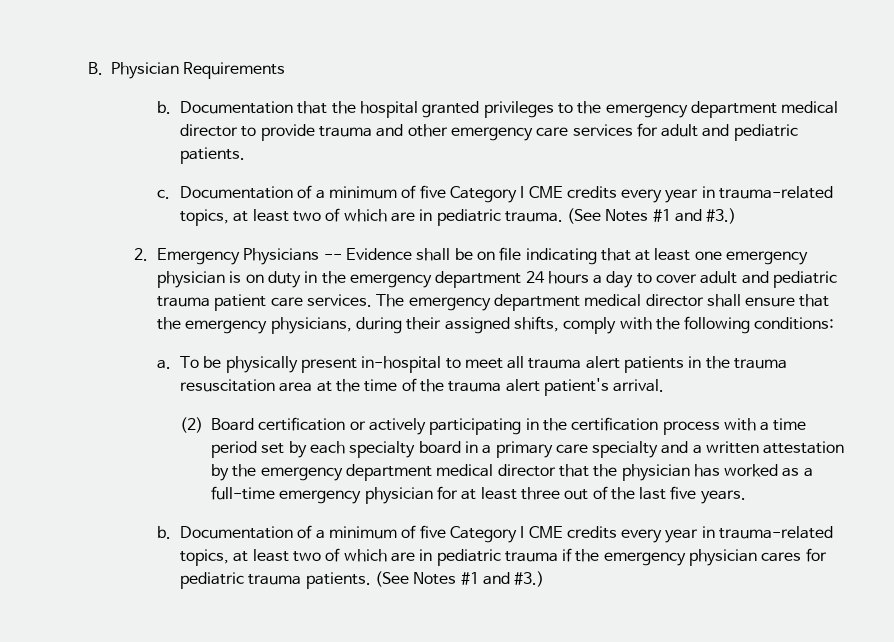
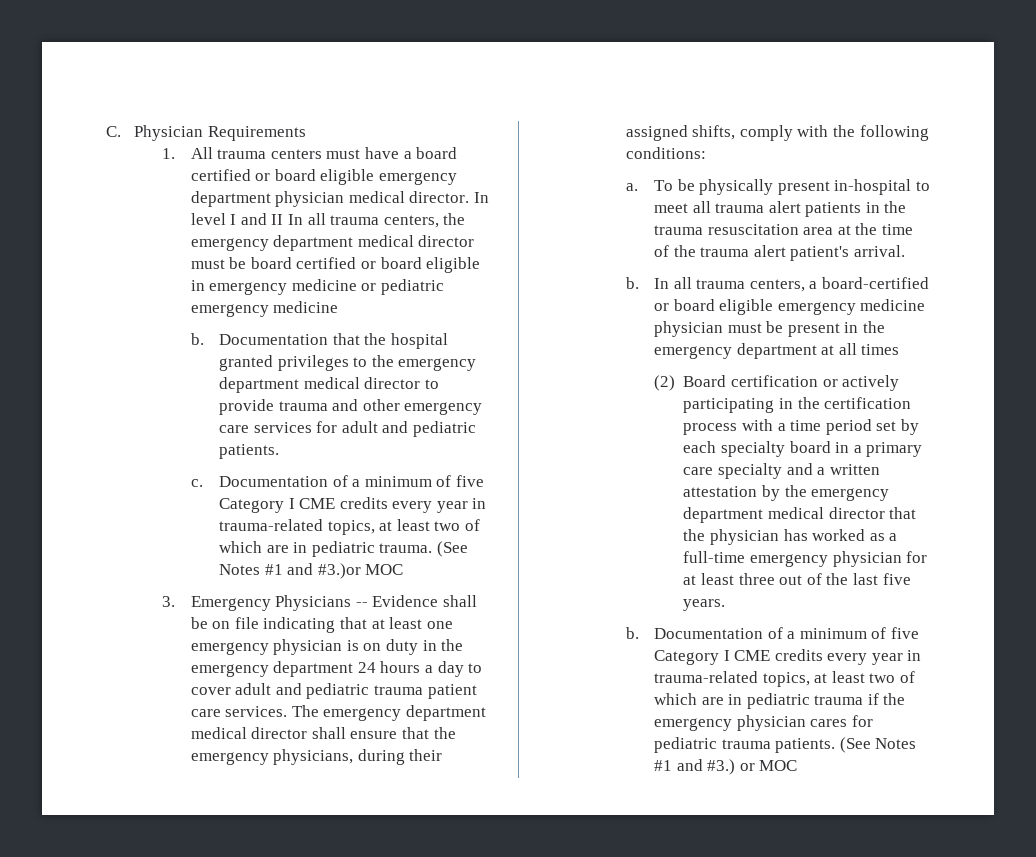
- B. Physician Requirements
+ C. Physician Requirements
+ 1. All trauma centers must have a board certified or board eligible emergency department physician medical director. In level I and II In all trauma centers, the emergency department medical director must be board certified or board eligible in emergency medicine or pediatric emergency medicine
- Documentation of a minimum of five Category I CME credits every year in trauma-related topics, at least two of which are in pediatric trauma. (See Notes #1 and #3.)
- 2. Emergency Physicians -- Evidence shall be on file indicating that at least one emergency physician is on duty in the emergency department 24 hours a day to cover adult and pediatric trauma patient care services.
+ Documentation of a minimum of five Category I CME credits every year in trauma-related topics, at least two of which are in pediatric trauma. (See Notes #1 and #3.)or MOC
+ 3. Emergency Physicians -- Evidence shall be on file indicating that at least one emergency physician is on duty in the emergency department 24 hours a day to cover adult and pediatric trauma patient care services.
+ b. In all trauma centers, a board-certified or board eligible emergency medicine physician must be present in the emergency department at all times
- Documentation of a minimum of five Category I CME credits every year in trauma-related topics, at least two of which are in pediatric trauma if the emergency physician cares for pediatric trauma patients. (See Notes #1 and #3.)
+ Documentation of a minimum of five Category I CME credits every year in trauma-related topics, at least two of which are in pediatric trauma if the emergency physician cares for pediatric trauma patients. (See Notes #1 and #3.) or MOC

